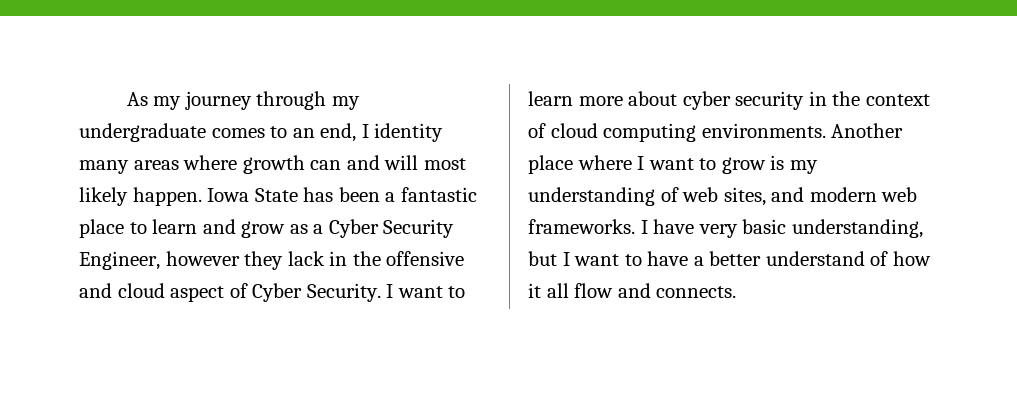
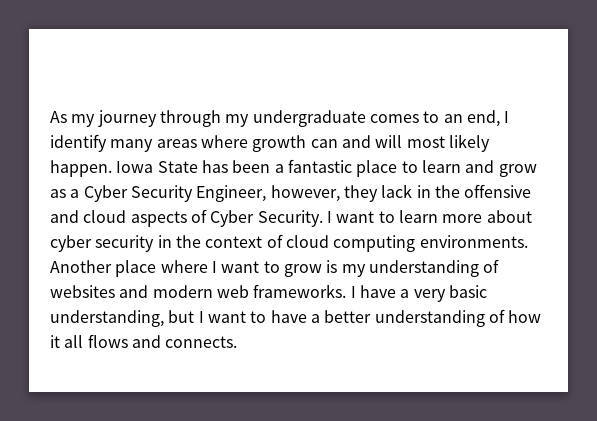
- As my journey through my undergraduate comes to an end, I identity many areas where growth can and will most likely happen.
+ As my journey through my undergraduate comes to an end, I identify many areas where growth can and will most likely happen.
- Iowa State has been a fantastic place to learn and grow as a Cyber Security Engineer, however they lack in the offensive and cloud aspect of Cyber Security.
+ Iowa State has been a fantastic place to learn and grow as a Cyber Security Engineer, however, they lack in the offensive and cloud aspects of Cyber Security.
- Another place where I want to grow is my understanding of web sites, and modern web frameworks.
+ Another place where I want to grow is my understanding of websites and modern web frameworks.
- I have very basic understanding, but I want to have a better understand of how it all flow and connects.
+ I have a very basic understanding, but I want to have a better understanding of how it all flows and connects.

